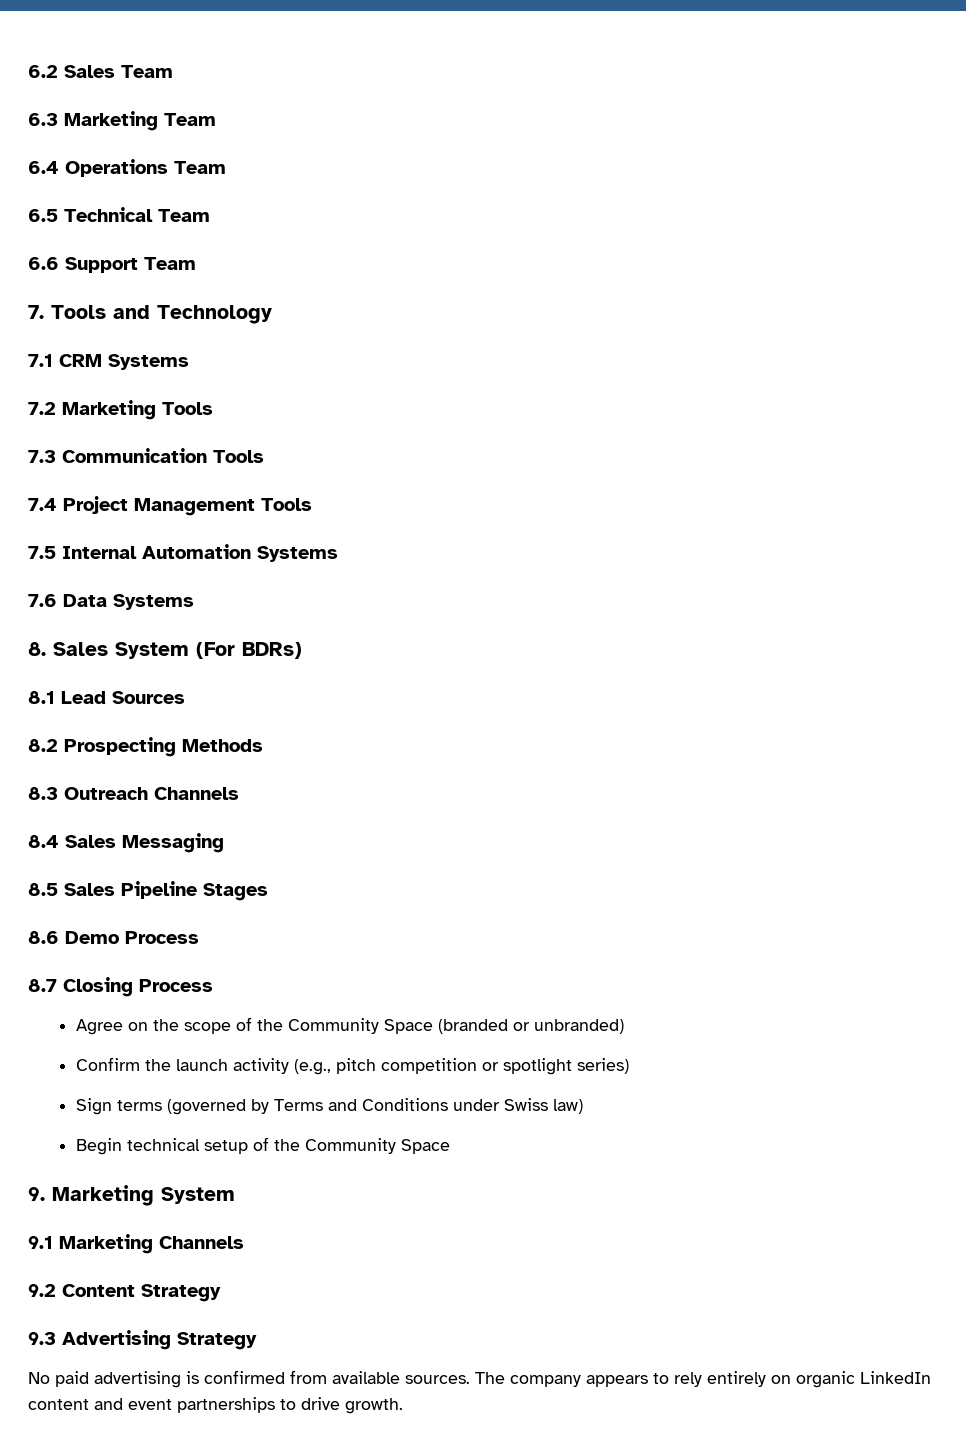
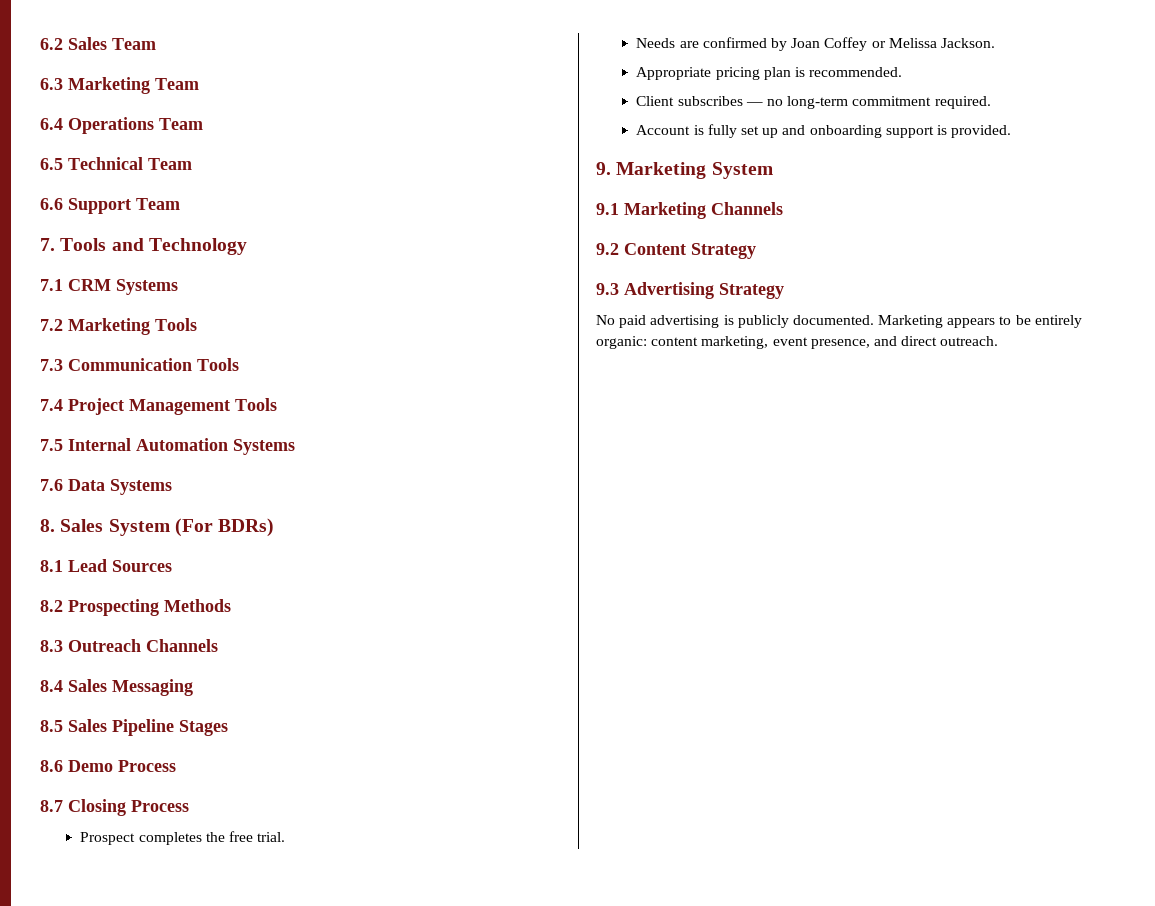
- Agree on the scope of the Community Space (branded or unbranded)
- Confirm the launch activity (e.g., pitch competition or spotlight series)
- Sign terms (governed by Terms and Conditions under Swiss law)
- Begin technical setup of the Community Space
+ Prospect completes the free trial.
+ Needs are confirmed by Joan Coffey or Melissa Jackson.
+ Appropriate pricing plan is recommended.
+ Client subscribes — no long-term commitment required.
+ Account is fully set up and onboarding support is provided.
- No paid advertising is confirmed from available sources. The company appears to rely entirely on organic LinkedIn content and event partnerships to drive growth.
+ No paid advertising is publicly documented. Marketing appears to be entirely organic: content marketing, event presence, and direct outreach.

